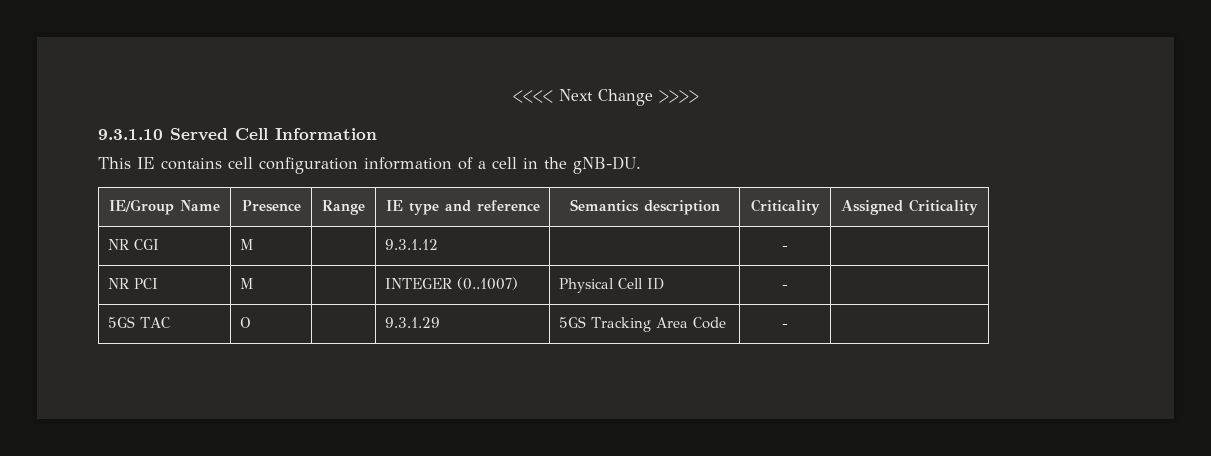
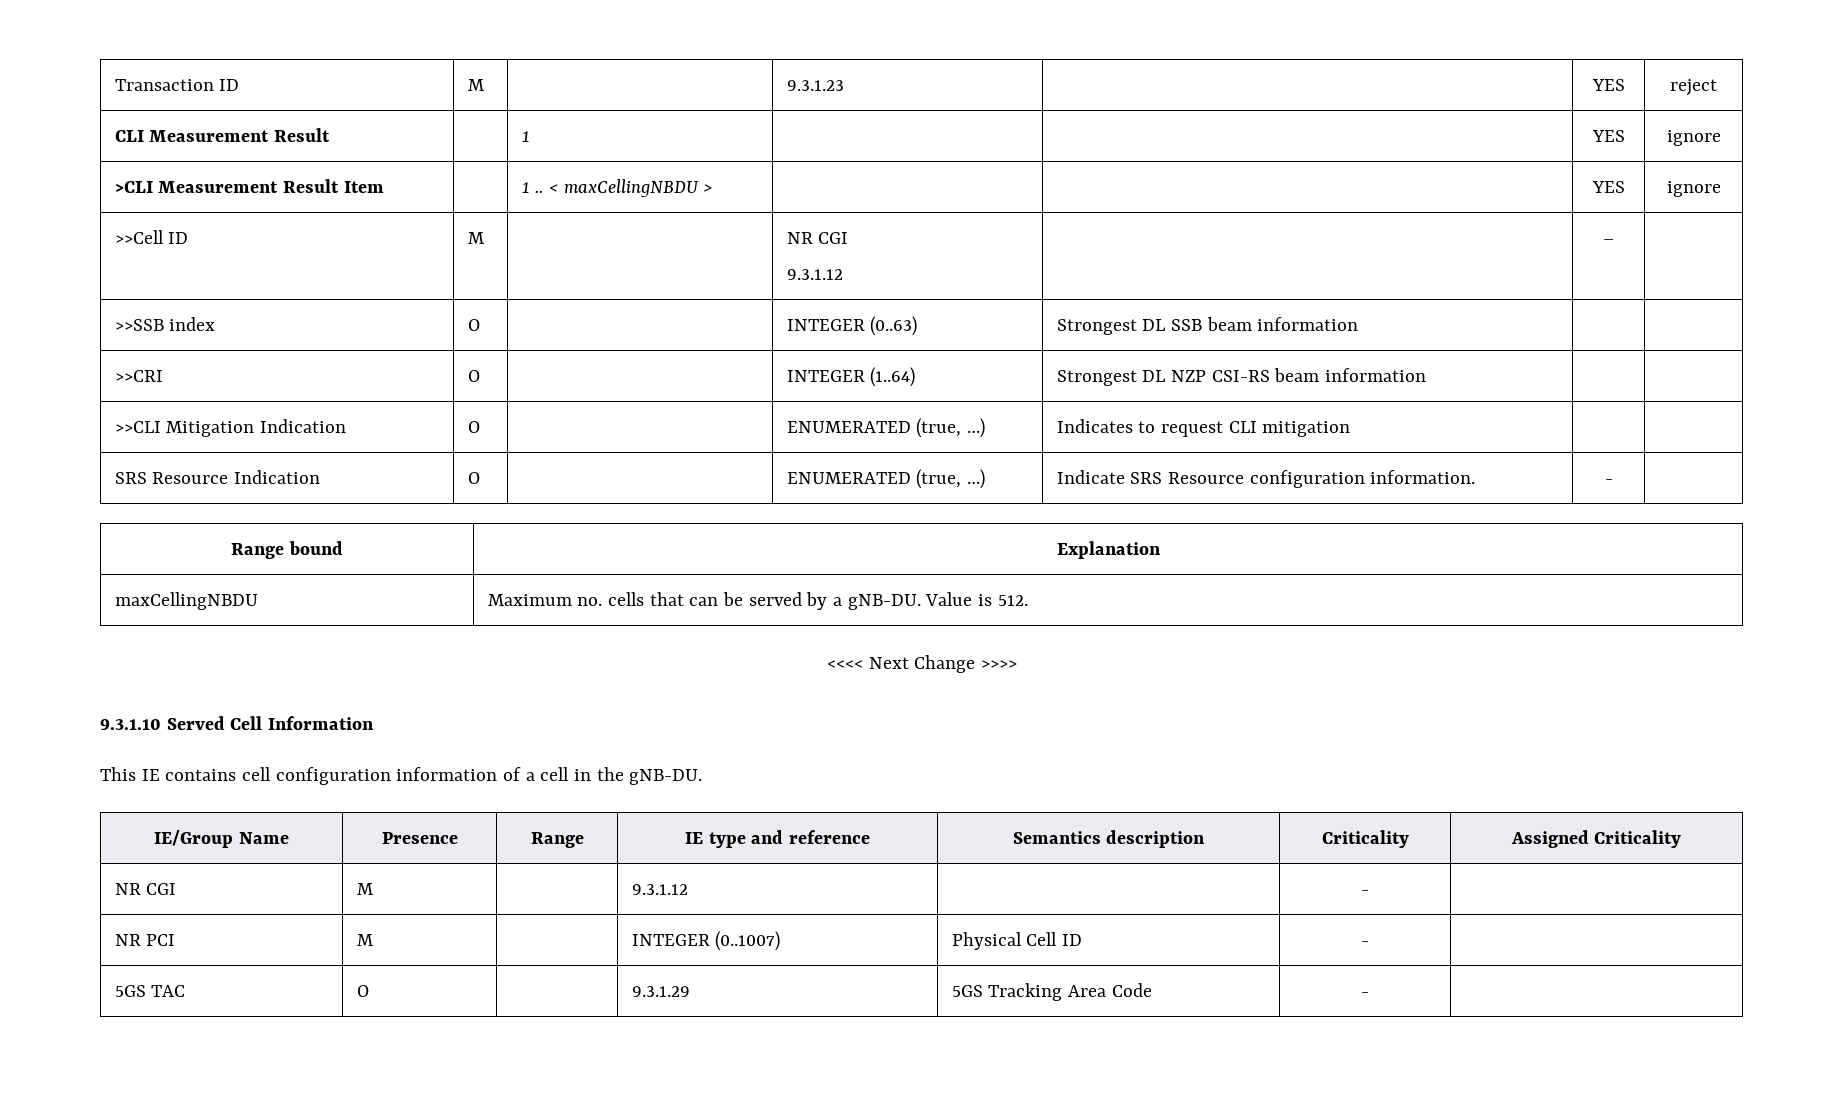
+ Transaction ID | M | | 9.3.1.23 | | YES | reject
+ CLI Measurement Result | | 1 | | | YES | ignore
+ >CLI Measurement Result Item | | 1 .. < maxCellingNBDU > | | | YES | ignore
+ >>Cell ID | M | | NR CGI
+ 9.3.1.12 | | – |
+ >>SSB index | O | | INTEGER (0..63) | Strongest DL SSB beam information | |
+ >>CRI | O | | INTEGER (1..64) | Strongest DL NZP CSI-RS beam information | |
+ >>CLI Mitigation Indication | O | | ENUMERATED (true, …) | Indicates to request CLI mitigation | |
+ SRS Resource Indication | O | | ENUMERATED (true, …) | Indicate SRS Resource configuration information. | - |
+ Range bound | Explanation
+ maxCellingNBDU | Maximum no. cells that can be served by a gNB-DU. Value is 512.

